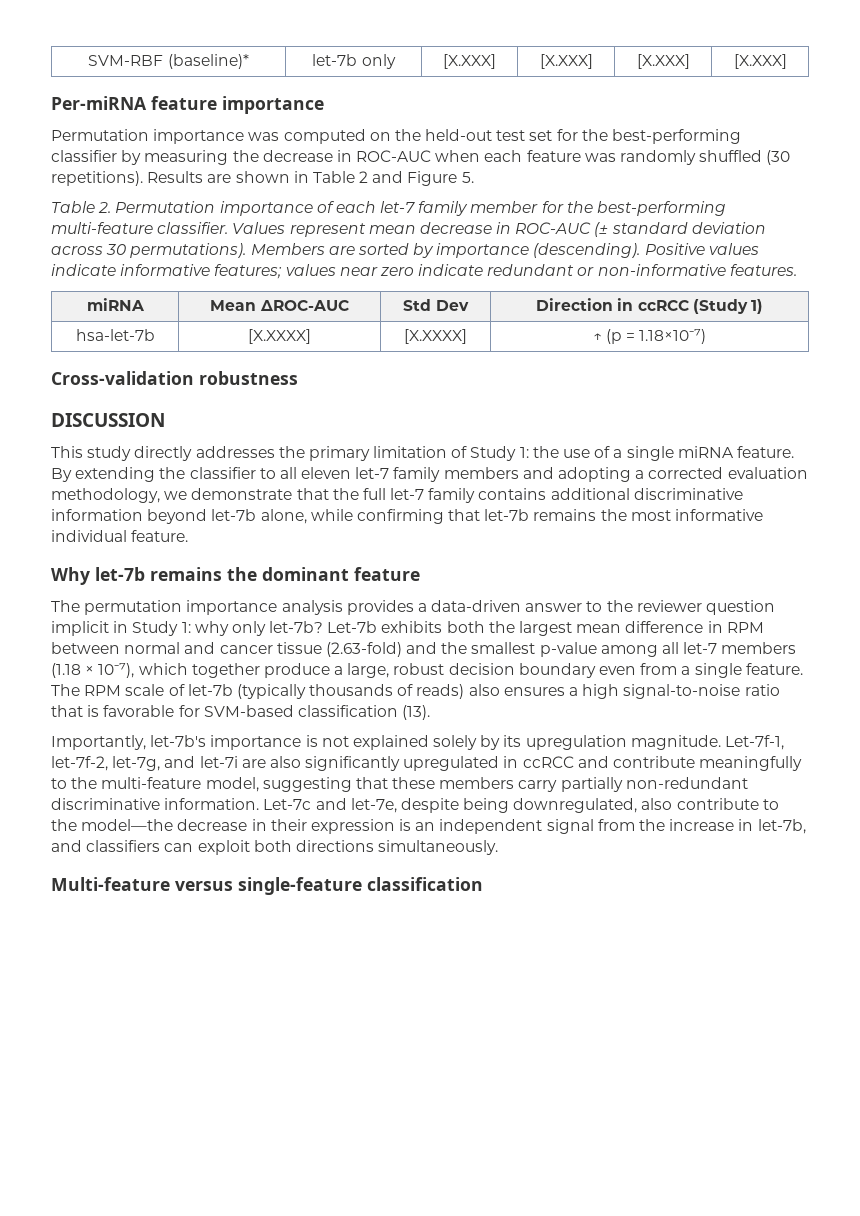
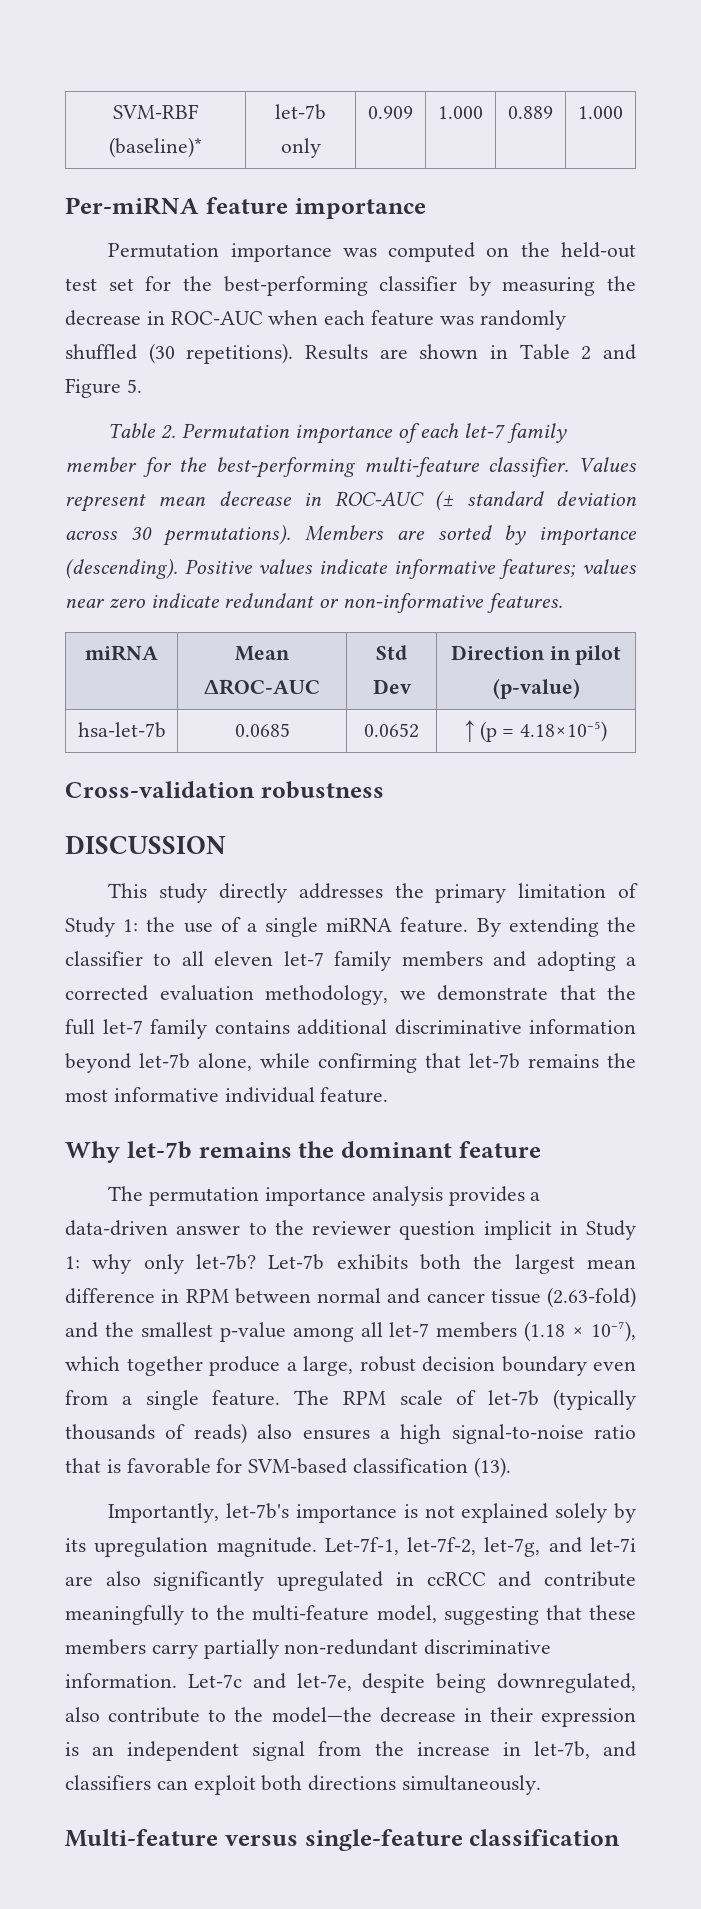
- SVM-RBF (baseline)* | let-7b only | [X.XXX] | [X.XXX] | [X.XXX] | [X.XXX]
+ SVM-RBF (baseline)* | let-7b only | 0.909 | 1.000 | 0.889 | 1.000
- miRNA | Mean ΔROC-AUC | Std Dev | Direction in ccRCC (Study 1)
+ miRNA | Mean ΔROC-AUC | Std Dev | Direction in pilot (p-value)
- hsa-let-7b | [X.XXXX] | [X.XXXX] | ↑ (p = 1.18×10⁻⁷)
+ hsa-let-7b | 0.0685 | 0.0652 | ↑ (p = 4.18×10⁻⁵)

